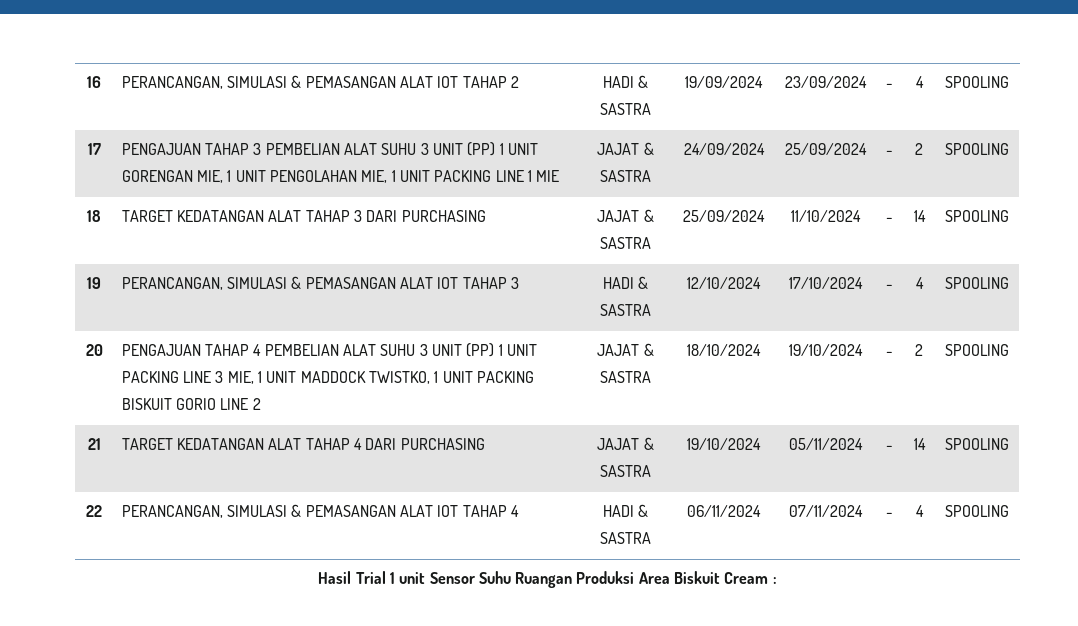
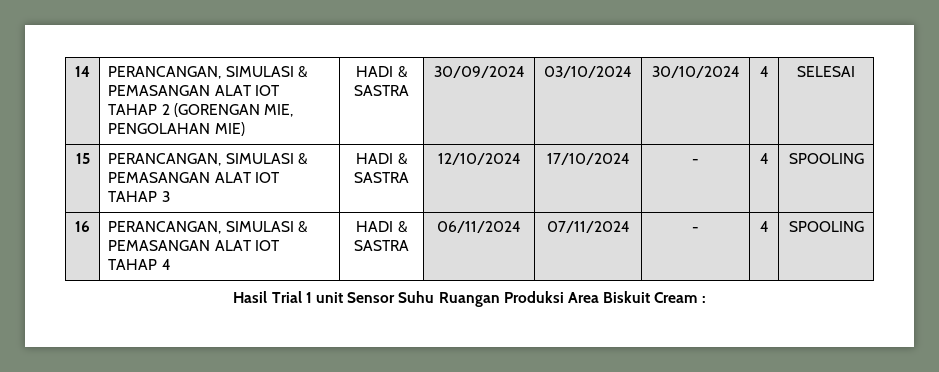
- 16 | PERANCANGAN, SIMULASI & PEMASANGAN ALAT IOT TAHAP 2 | HADI & SASTRA | 19/09/2024 | 23/09/2024 | - | 4 | SPOOLING
- 17 | PENGAJUAN TAHAP 3 PEMBELIAN ALAT SUHU 3 UNIT (PP) 1 UNIT GORENGAN MIE, 1 UNIT PENGOLAHAN MIE, 1 UNIT PACKING LINE 1 MIE | JAJAT & SASTRA | 24/09/2024 | 25/09/2024 | - | 2 | SPOOLING
- 18 | TARGET KEDATANGAN ALAT TAHAP 3 DARI PURCHASING | JAJAT & SASTRA | 25/09/2024 | 11/10/2024 | - | 14 | SPOOLING
- 19 | PERANCANGAN, SIMULASI & PEMASANGAN ALAT IOT TAHAP 3 | HADI & SASTRA | 12/10/2024 | 17/10/2024 | - | 4 | SPOOLING
+ 14 | PERANCANGAN, SIMULASI & PEMASANGAN ALAT IOT TAHAP 2 (GORENGAN MIE, PENGOLAHAN MIE) | HADI & SASTRA | 30/09/2024 | 03/10/2024 | 30/10/2024 | 4 | SELESAI
+ 15 | PERANCANGAN, SIMULASI & PEMASANGAN ALAT IOT TAHAP 3 | HADI & SASTRA | 12/10/2024 | 17/10/2024 | - | 4 | SPOOLING
- 20 | PENGAJUAN TAHAP 4 PEMBELIAN ALAT SUHU 3 UNIT (PP) 1 UNIT PACKING LINE 3 MIE, 1 UNIT MADDOCK TWISTKO, 1 UNIT PACKING BISKUIT GORIO LINE 2 | JAJAT & SASTRA | 18/10/2024 | 19/10/2024 | - | 2 | SPOOLING
- 21 | TARGET KEDATANGAN ALAT TAHAP 4 DARI PURCHASING | JAJAT & SASTRA | 19/10/2024 | 05/11/2024 | - | 14 | SPOOLING
- 22 | PERANCANGAN, SIMULASI & PEMASANGAN ALAT IOT TAHAP 4 | HADI & SASTRA | 06/11/2024 | 07/11/2024 | - | 4 | SPOOLING
+ 16 | PERANCANGAN, SIMULASI & PEMASANGAN ALAT IOT TAHAP 4 | HADI & SASTRA | 06/11/2024 | 07/11/2024 | - | 4 | SPOOLING

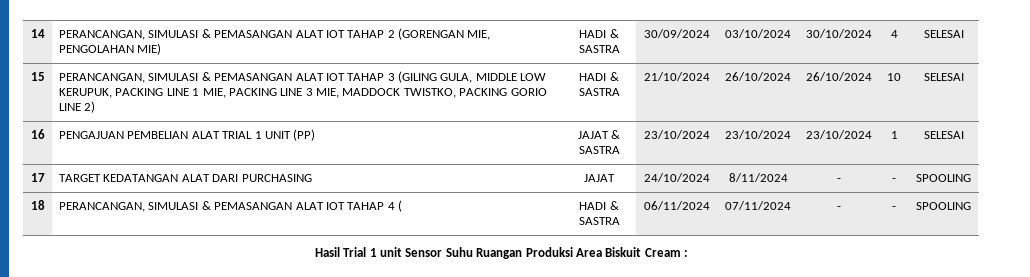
- 15 | PERANCANGAN, SIMULASI & PEMASANGAN ALAT IOT TAHAP 3 | HADI & SASTRA | 12/10/2024 | 17/10/2024 | - | 4 | SPOOLING
- 16 | PERANCANGAN, SIMULASI & PEMASANGAN ALAT IOT TAHAP 4 | HADI & SASTRA | 06/11/2024 | 07/11/2024 | - | 4 | SPOOLING
+ 15 | PERANCANGAN, SIMULASI & PEMASANGAN ALAT IOT TAHAP 3 (GILING GULA, MIDDLE LOW KERUPUK, PACKING LINE 1 MIE, PACKING LINE 3 MIE, MADDOCK TWISTKO, PACKING GORIO LINE 2) | HADI & SASTRA | 21/10/2024 | 26/10/2024 | 26/10/2024 | 10 | SELESAI
+ 16 | PENGAJUAN PEMBELIAN ALAT TRIAL 1 UNIT (PP) | JAJAT & SASTRA | 23/10/2024 | 23/10/2024 | 23/10/2024 | 1 | SELESAI
+ 17 | TARGET KEDATANGAN ALAT DARI PURCHASING | JAJAT | 24/10/2024 | 8/11/2024 | - | - | SPOOLING
+ 18 | PERANCANGAN, SIMULASI & PEMASANGAN ALAT IOT TAHAP 4 ( | HADI & SASTRA | 06/11/2024 | 07/11/2024 | - | - | SPOOLING

